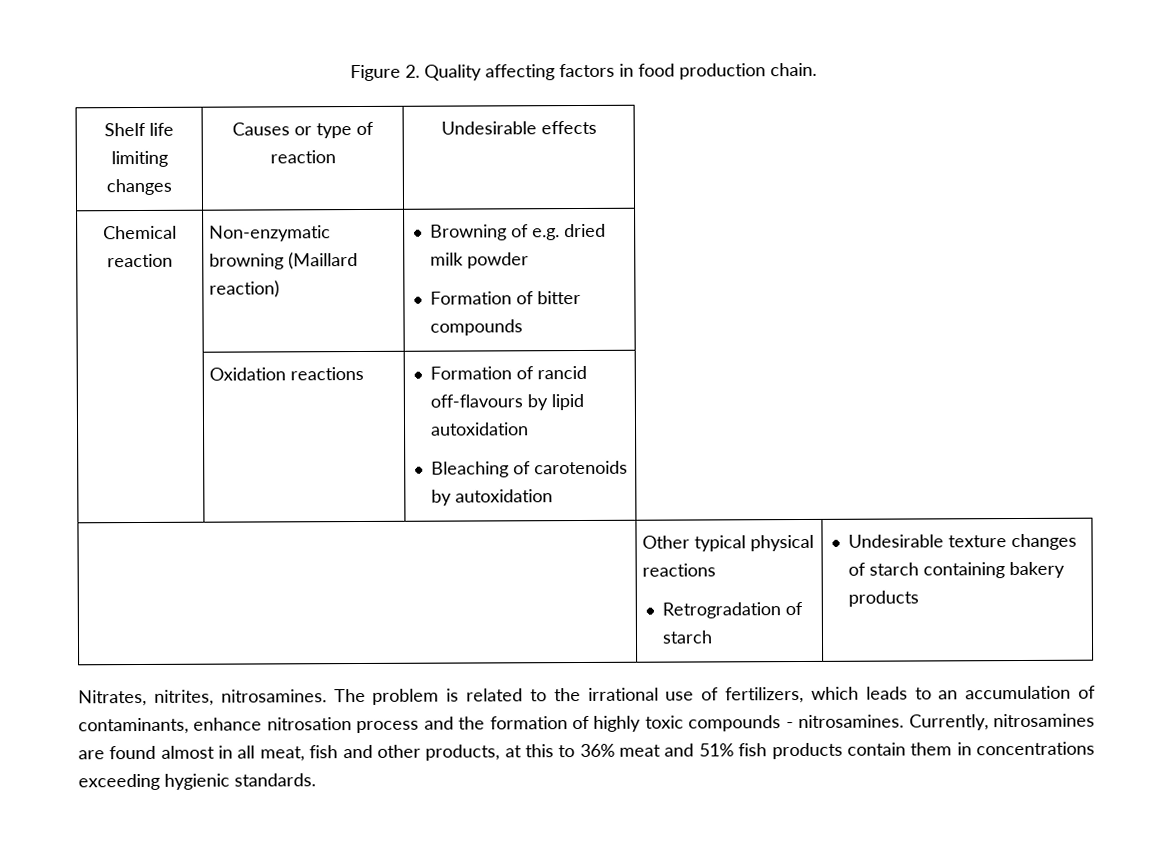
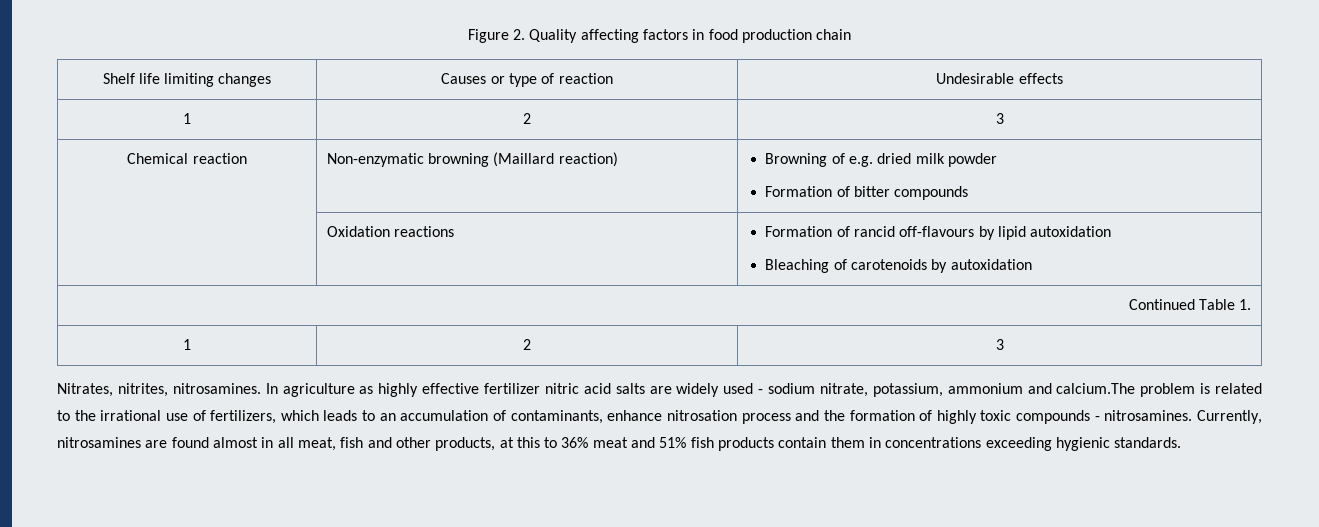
- Figure 2. Quality affecting factors in food production chain.
+ Figure 2. Quality affecting factors in food production chain
  Shelf life limiting changes | Causes or type of reaction | Undesirable effects
+ 1 | 2 | 3
- | Other typical physical reactions
- Retrogradation of starch | Undesirable texture changes of starch containing bakery products
- Nitrates, nitrites, nitrosamines. The problem is related to the irrational use of fertilizers, which leads to an accumulation of contaminants, enhance nitrosation process and the formation of highly toxic compounds - nitrosamines.
+ Continued Table 1.
+ 1 | 2 | 3
+ Nitrates, nitrites, nitrosamines. In agriculture as highly effective fertilizer nitric acid salts are widely used - sodium nitrate, potassium, ammonium and calcium.The problem is related to the irrational use of fertilizers, which leads to an accumulation of contaminants, enhance nitrosation process and the formation of highly toxic compounds - nitrosamines.

